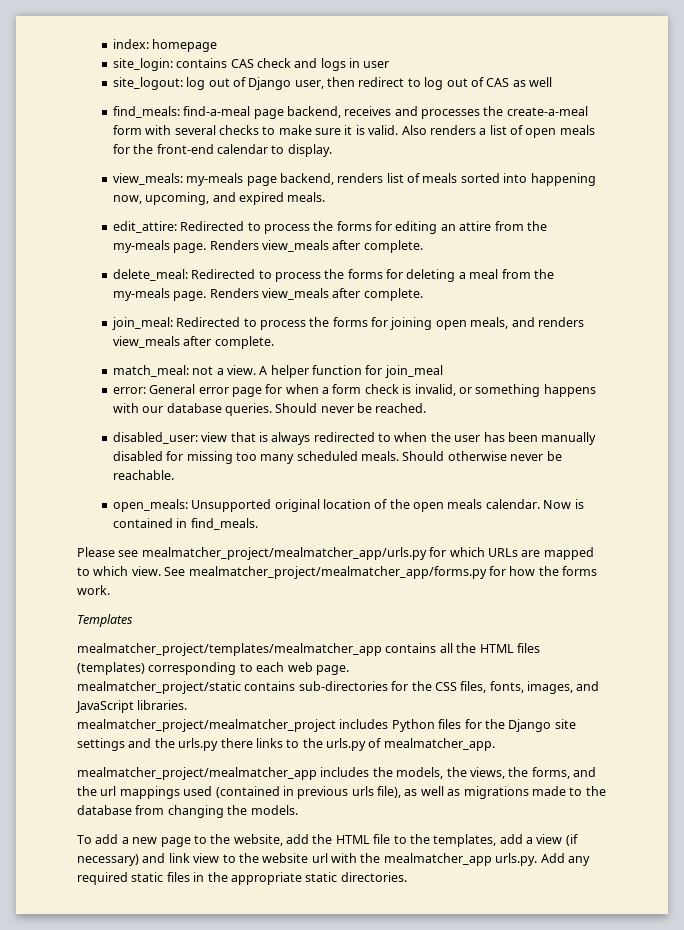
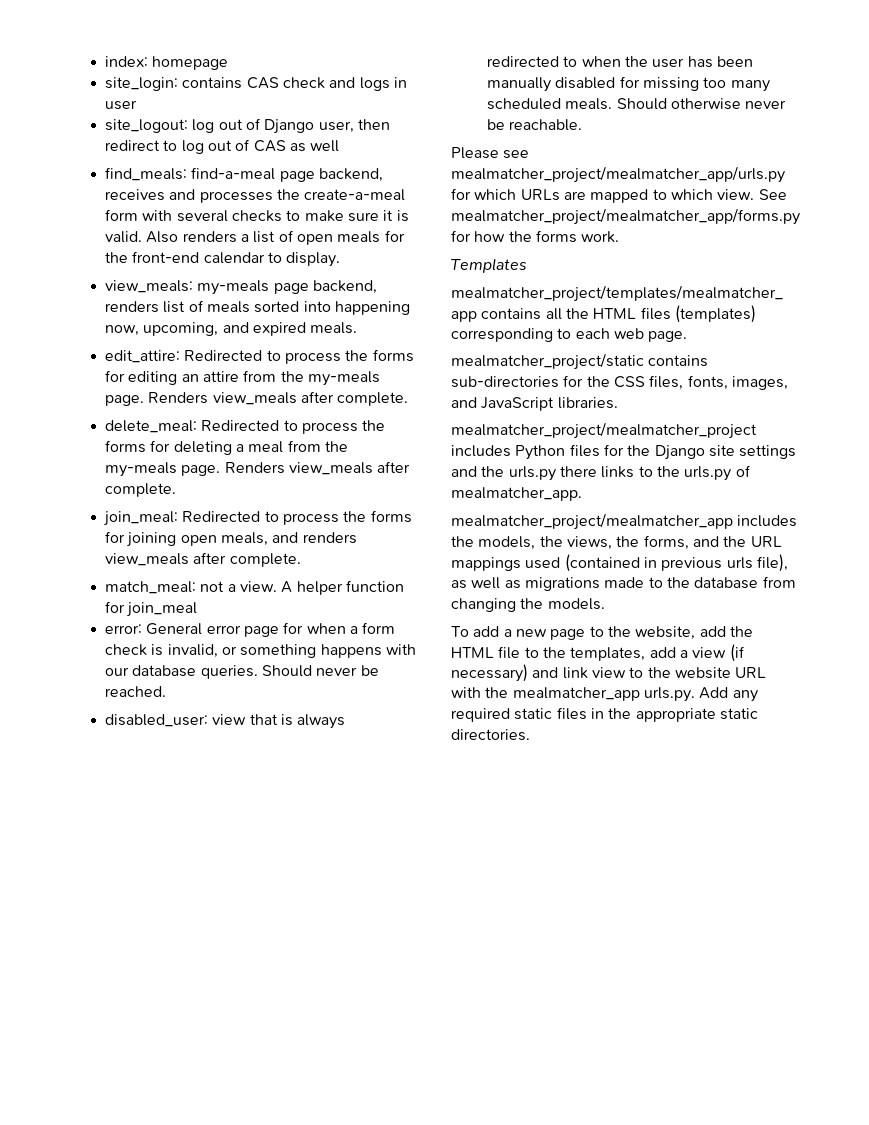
- open_meals: Unsupported original location of the open meals calendar. Now is contained in find_meals.
- mealmatcher_project/mealmatcher_app includes the models, the views, the forms, and the url mappings used (contained in previous urls file), as well as migrations made to the database from changing the models.
+ mealmatcher_project/mealmatcher_app includes the models, the views, the forms, and the URL mappings used (contained in previous urls file), as well as migrations made to the database from changing the models.
- To add a new page to the website, add the HTML file to the templates, add a view (if necessary) and link view to the website url with the mealmatcher_app urls.py. Add any required static files in the appropriate static directories.
+ To add a new page to the website, add the HTML file to the templates, add a view (if necessary) and link view to the website URL with the mealmatcher_app urls.py. Add any required static files in the appropriate static directories.

